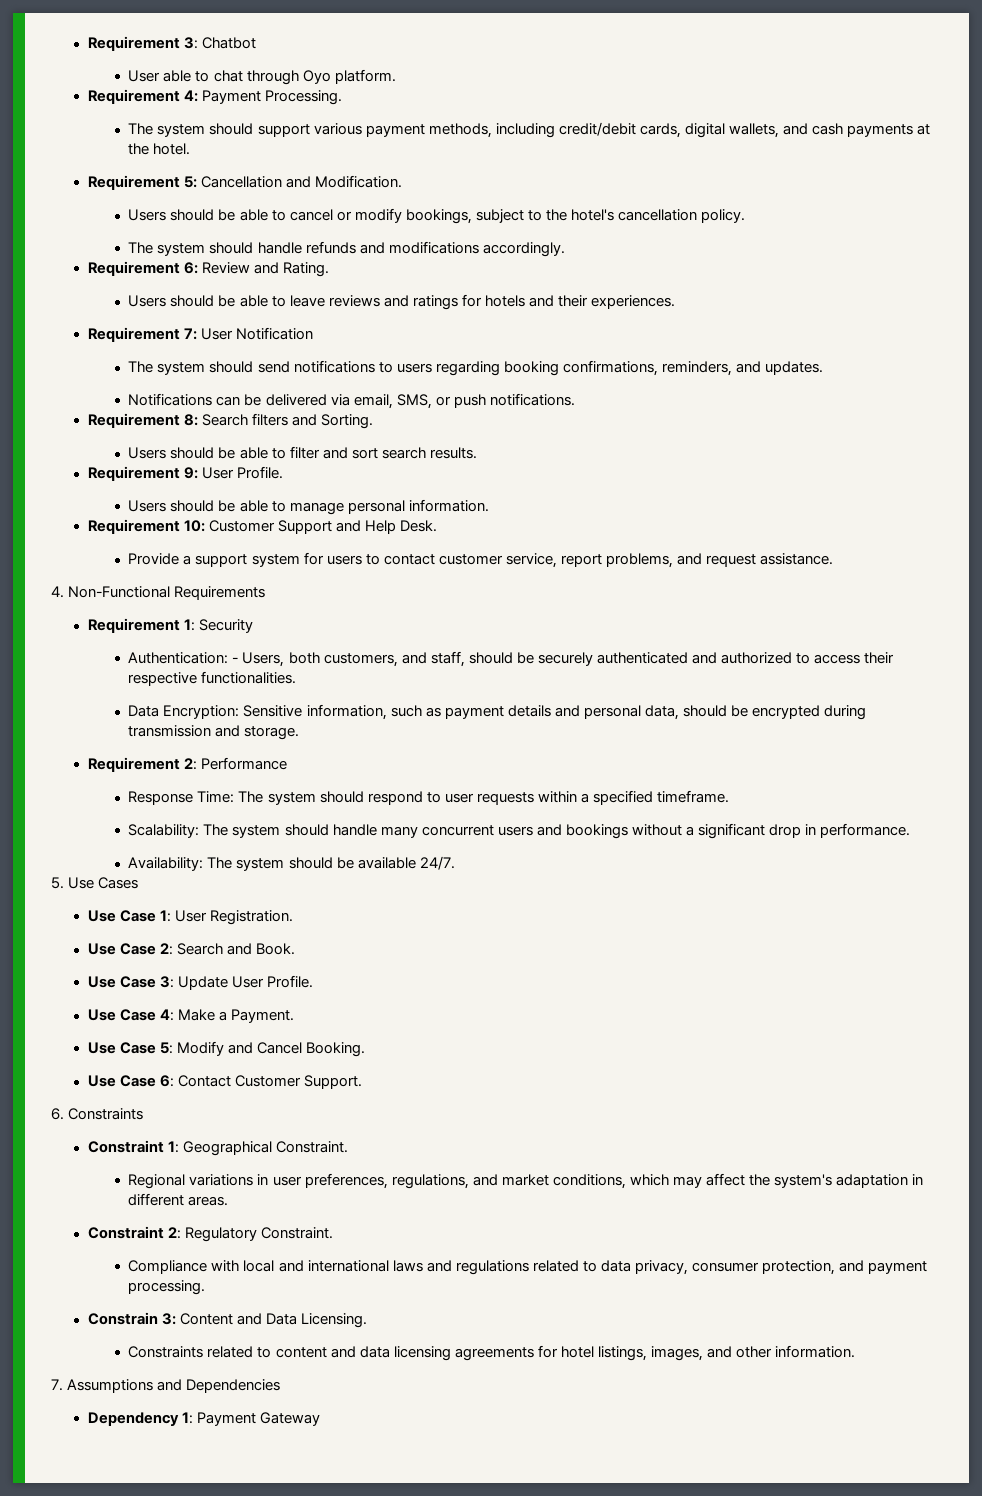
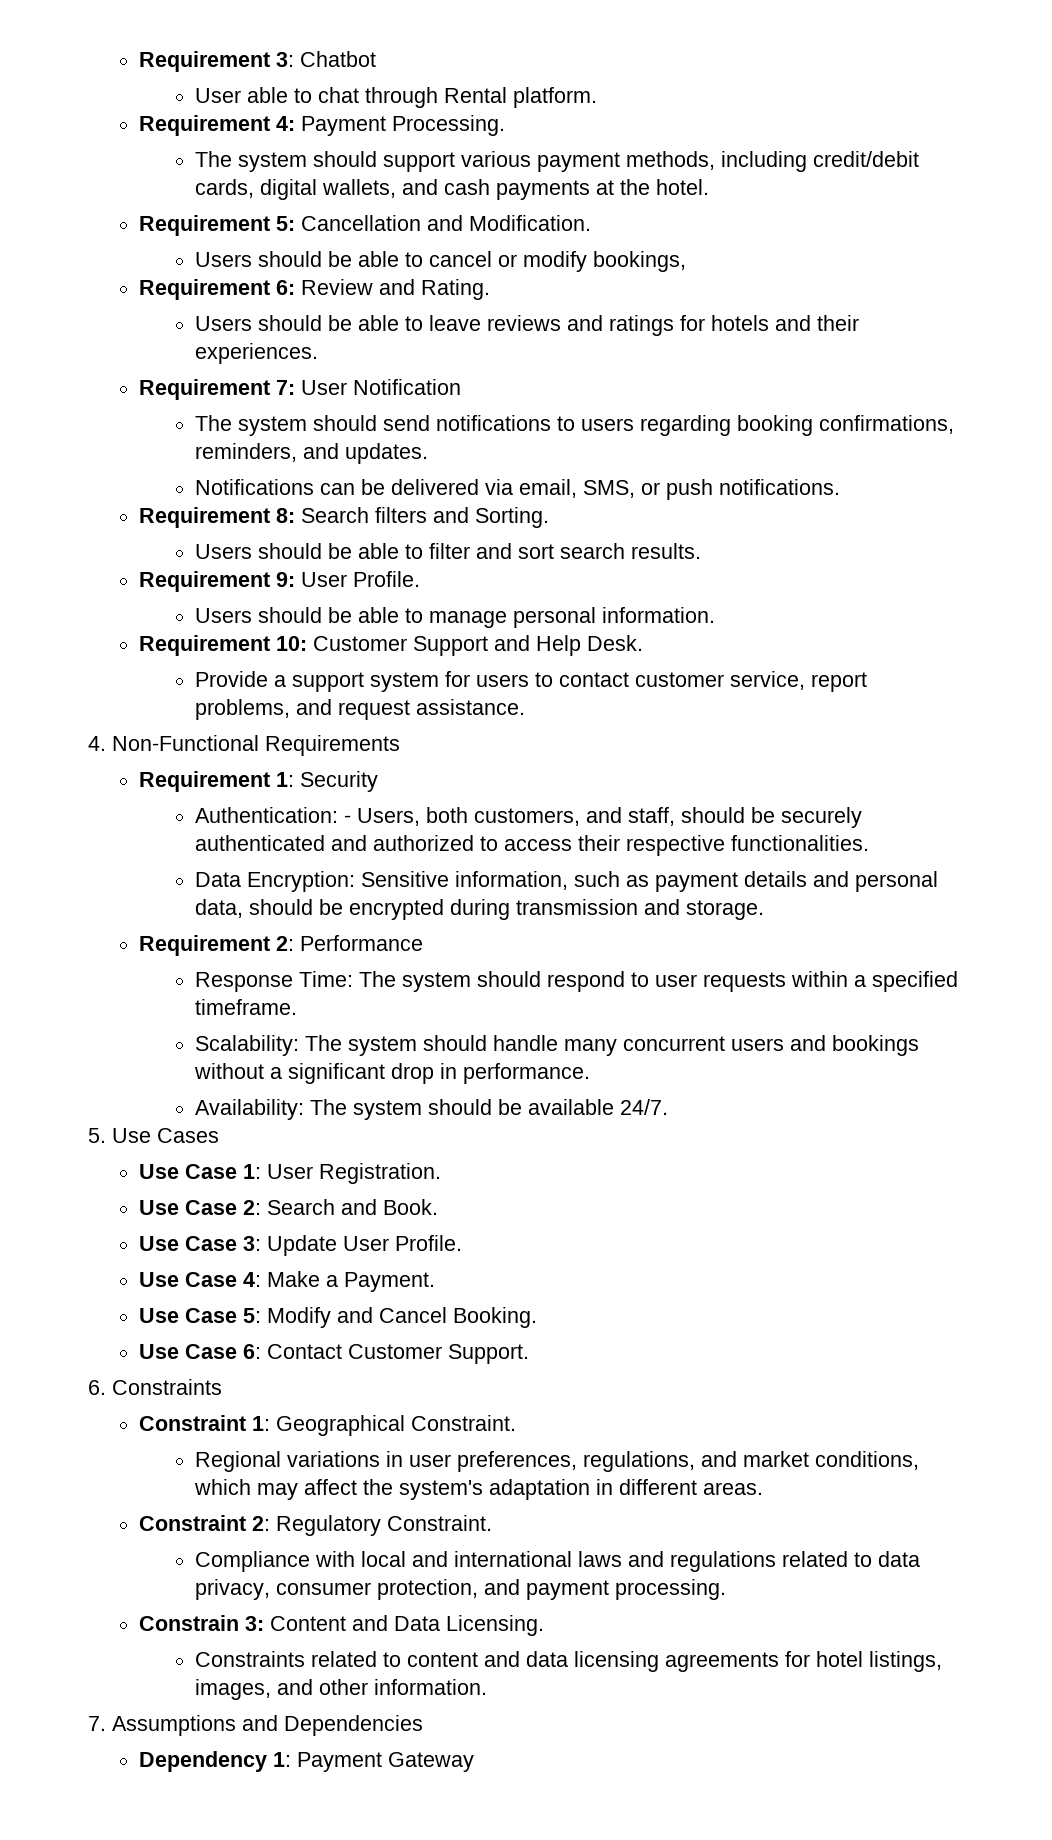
- User able to chat through Oyo platform.
+ User able to chat through Rental platform.
- Users should be able to cancel or modify bookings, subject to the hotel's cancellation policy.
- The system should handle refunds and modifications accordingly.
+ Users should be able to cancel or modify bookings,

